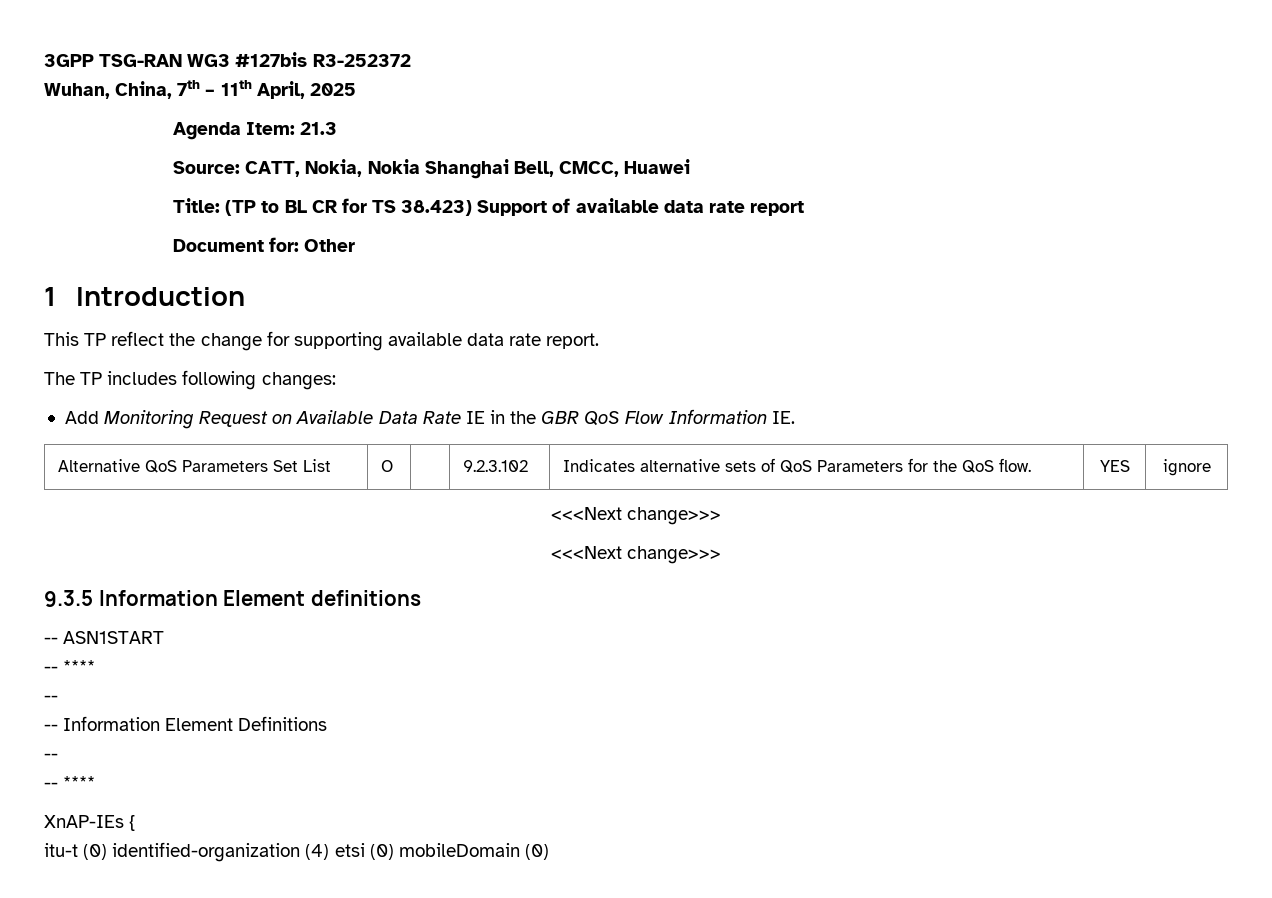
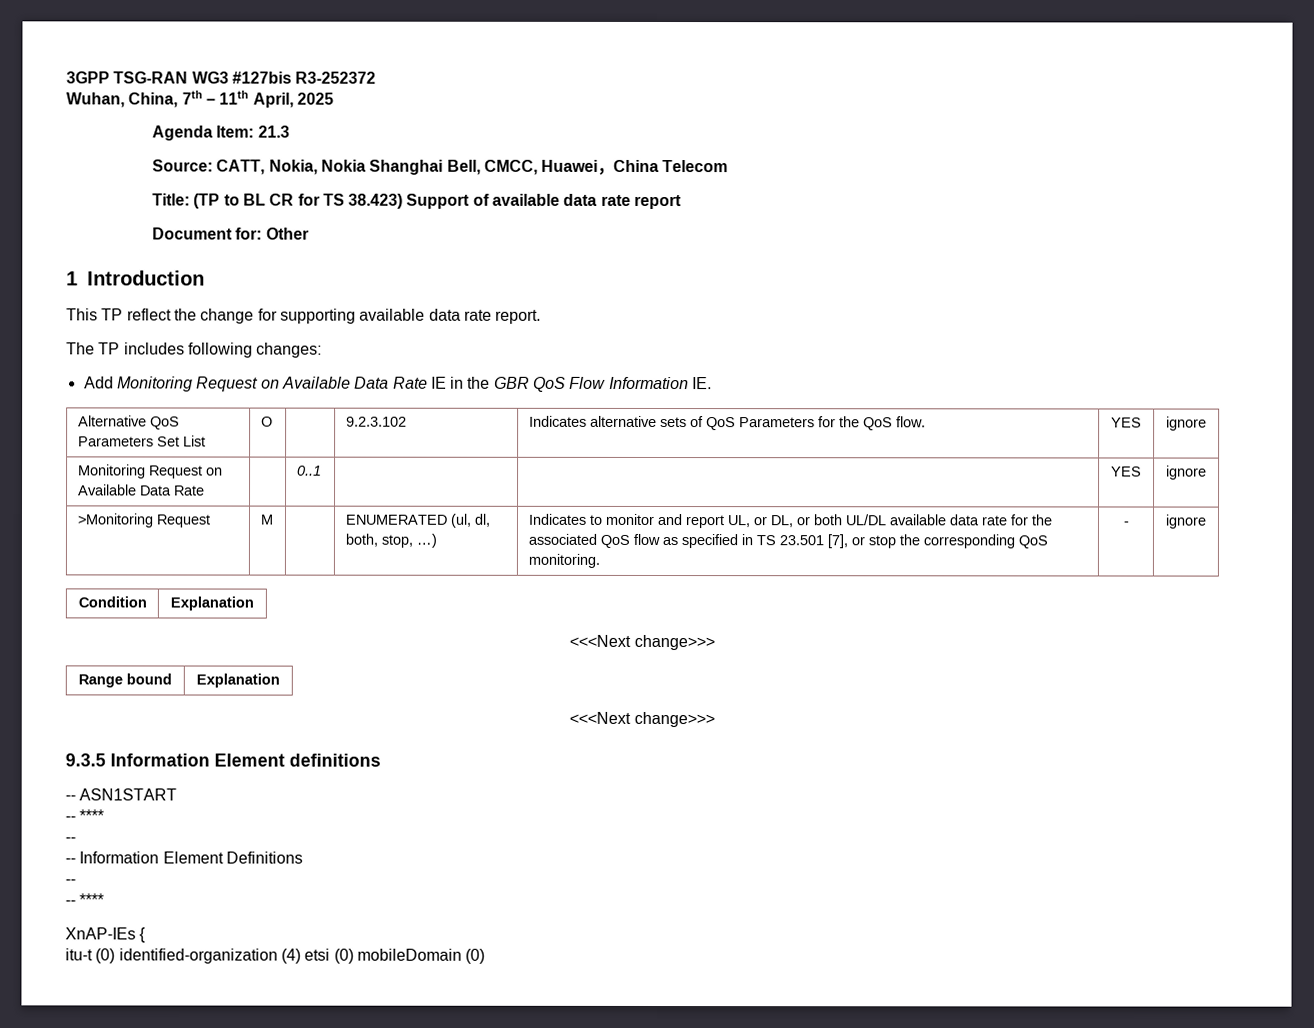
- Source: CATT, Nokia, Nokia Shanghai Bell, CMCC, Huawei
+ Source: CATT, Nokia, Nokia Shanghai Bell, CMCC, Huawei，China Telecom
  Alternative QoS Parameters Set List | O | | 9.2.3.102 | Indicates alternative sets of QoS Parameters for the QoS flow. | YES | ignore
+ Monitoring Request on Available Data Rate | | 0..1 | | | YES | ignore
+ >Monitoring Request | M | | ENUMERATED (ul, dl, both, stop, …) | Indicates to monitor and report UL, or DL, or both UL/DL available data rate for the associated QoS flow as specified in TS 23.501 [7], or stop the corresponding QoS monitoring. | - | ignore
+ Condition | Explanation
  <<<Next change>>>
+ Range bound | Explanation

